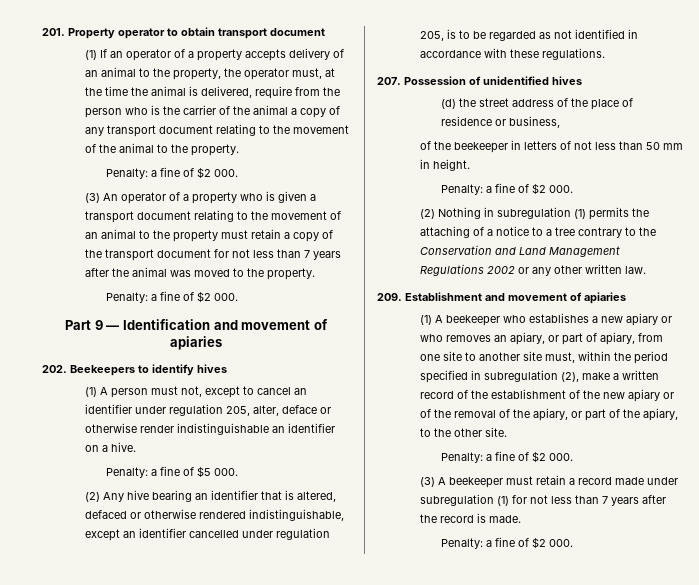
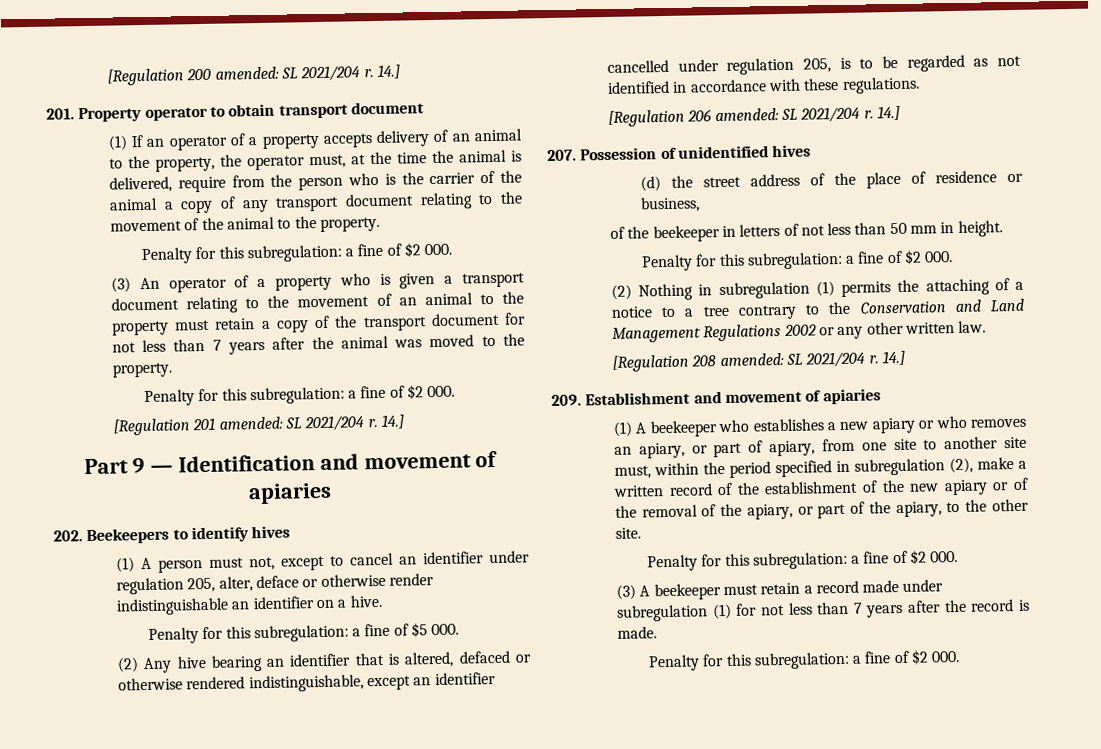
+ [Regulation 200 amended: SL 2021/204 r. 14.]
  (1) If an operator of a property accepts delivery of an animal to the property, the operator must, at the time the animal is delivered, require from the person who is the carrier of the animal a copy of any transport document relating to the movement of the animal to the property.
- Penalty: a fine of $2 000.
+ Penalty for this subregulation: a fine of $2 000.
  (3) An operator of a property who is given a transport document relating to the movement of an animal to the property must retain a copy of the transport document for not less than 7 years after the animal was moved to the property.
- Penalty: a fine of $2 000.
+ Penalty for this subregulation: a fine of $2 000.
+ [Regulation 201 amended: SL 2021/204 r. 14.]
- Penalty: a fine of $5 000.
+ Penalty for this subregulation: a fine of $5 000.
+ [Regulation 206 amended: SL 2021/204 r. 14.]
  of the beekeeper in letters of not less than 50 mm in height.
- Penalty: a fine of $2 000.
+ Penalty for this subregulation: a fine of $2 000.
+ [Regulation 208 amended: SL 2021/204 r. 14.]
  (1) A beekeeper who establishes a new apiary or who removes an apiary, or part of apiary, from one site to another site must, within the period specified in subregulation (2), make a written record of the establishment of the new apiary or of the removal of the apiary, or part of the apiary, to the other site.
- Penalty:
+ Penalty for this subregulation:
  (3) A beekeeper must retain a record made under subregulation (1) for not less than 7 years after the record is made.
- Penalty: a fine of $2 000.
+ Penalty for this subregulation: a fine of $2 000.

